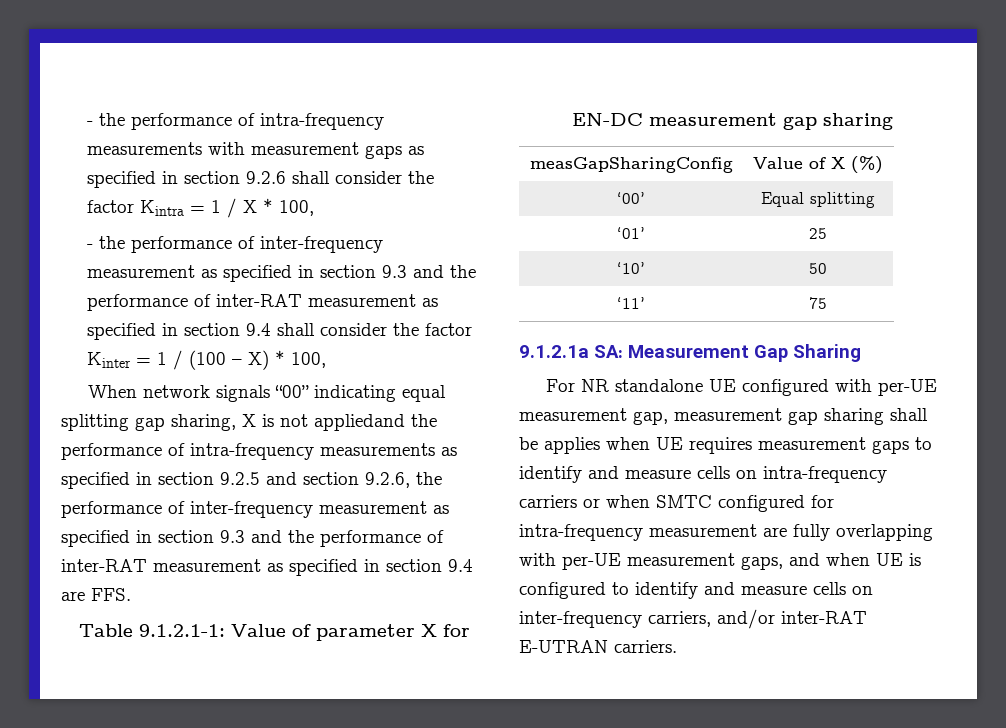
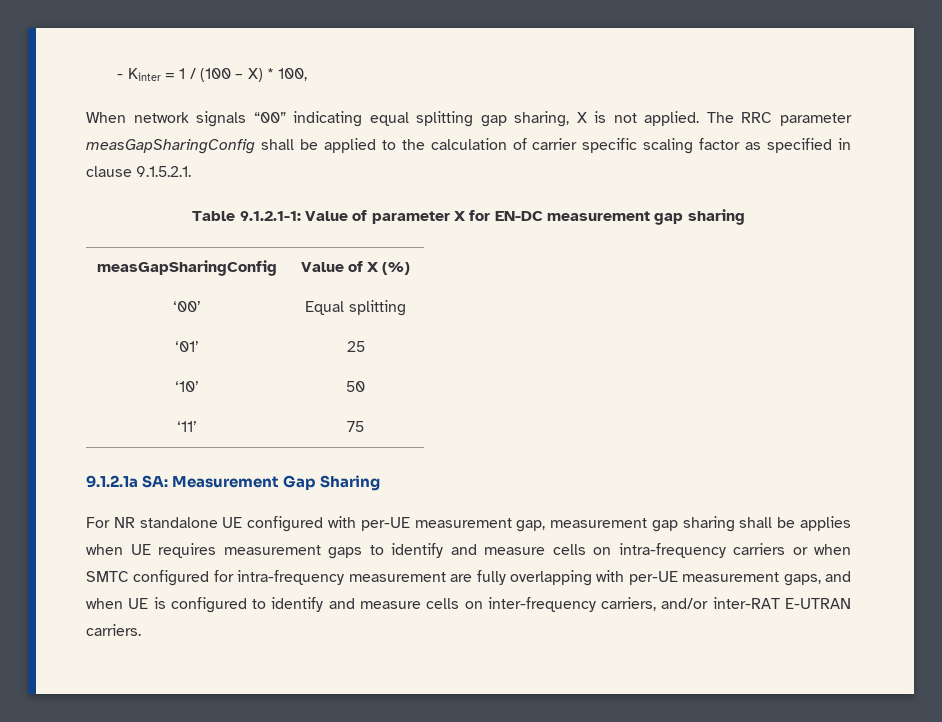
- - the performance of intra-frequency measurements with measurement gaps as specified in section 9.2.6 shall consider the factor Kintra = 1 / X * 100,
- - the performance of inter-frequency measurement as specified in section 9.3 and the performance of inter-RAT measurement as specified in section 9.4 shall consider the factor Kinter = 1 / (100 – X) * 100,
+ - Kinter = 1 / (100 – X) * 100,
- When network signals “00” indicating equal splitting gap sharing, X is not appliedand the performance of intra-frequency measurements as specified in section 9.2.5 and section 9.2.6, the performance of inter-frequency measurement as specified in section 9.3 and the performance of inter-RAT measurement as specified in section 9.4 are FFS.
+ When network signals “00” indicating equal splitting gap sharing, X is not applied. The RRC parameter measGapSharingConfig shall be applied to the calculation of carrier specific scaling factor as specified in clause 9.1.5.2.1.

